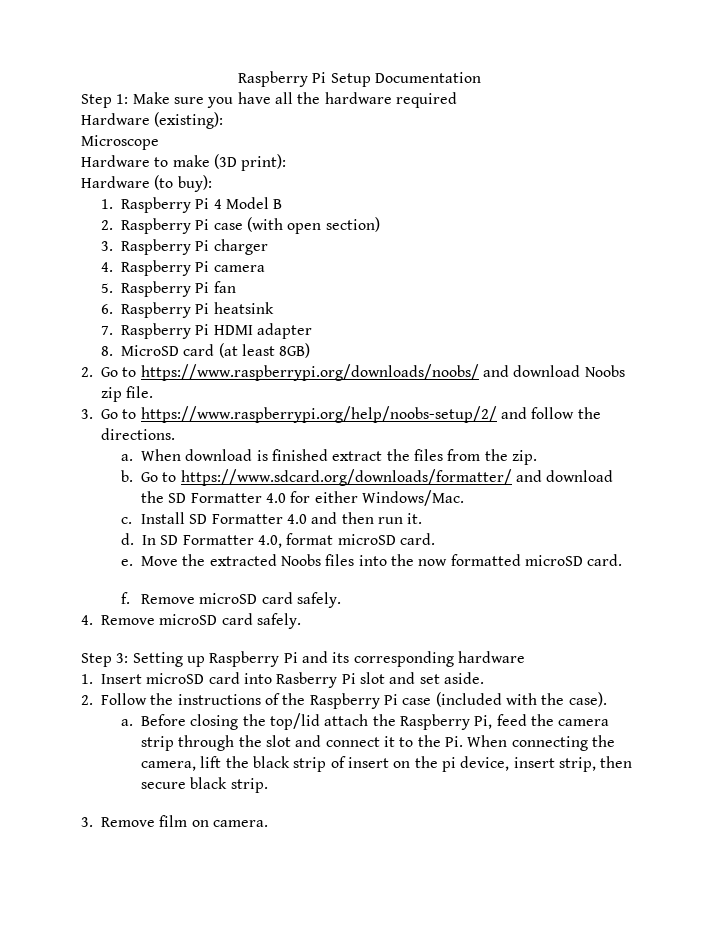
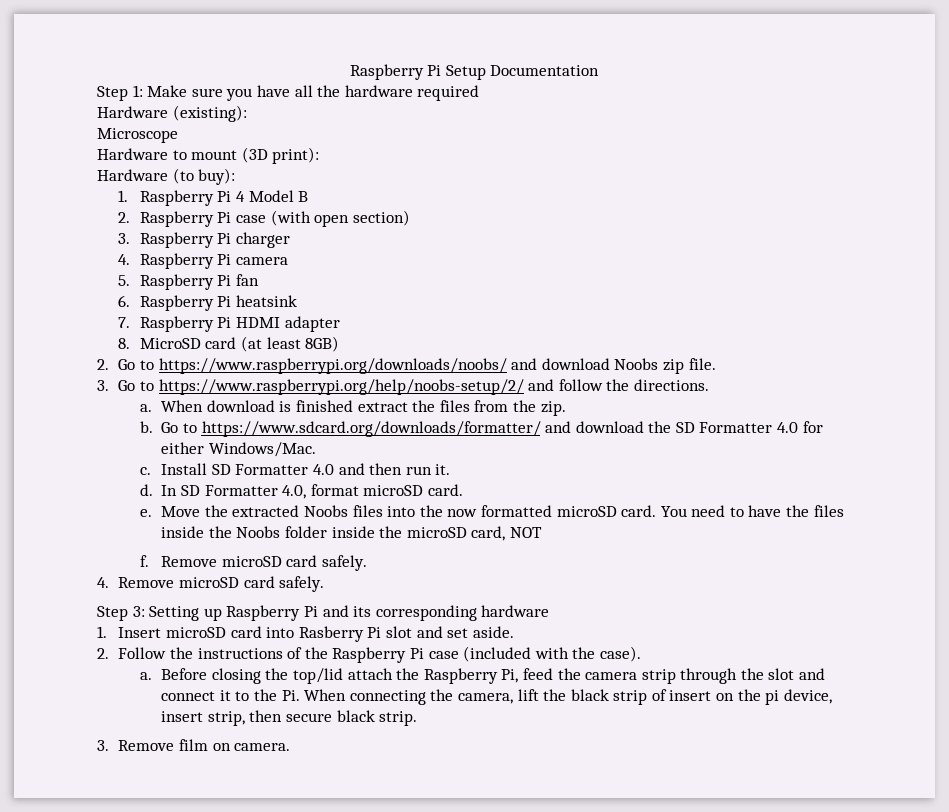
- Hardware to make (3D print):
+ Hardware to mount (3D print):
+ You need to have the files inside the Noobs folder inside the microSD card, NOT

